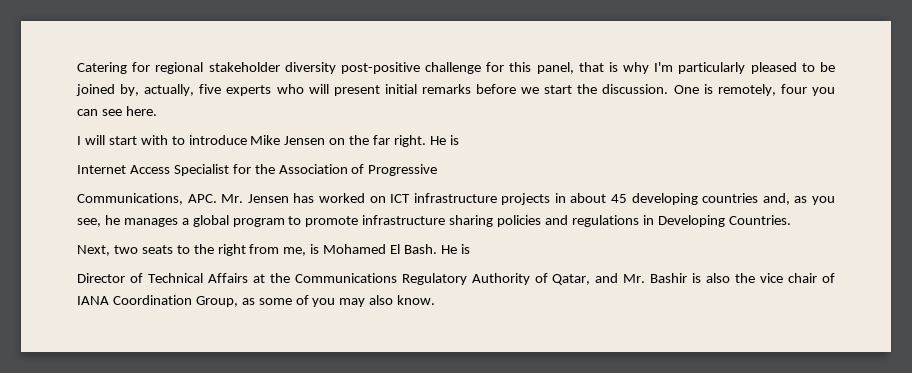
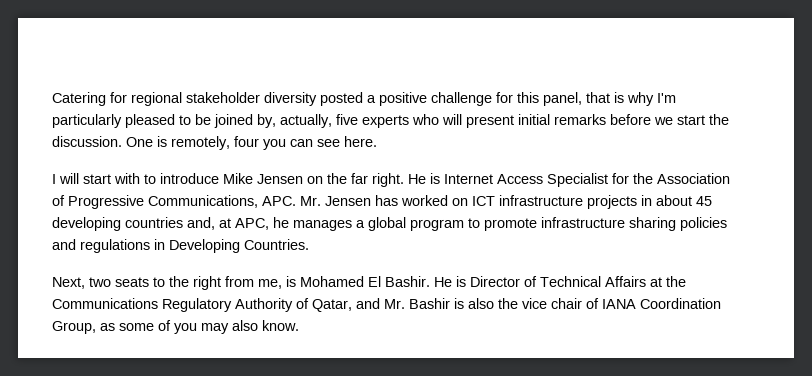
- Catering for regional stakeholder diversity post-positive challenge for this panel, that is why I'm particularly pleased to be joined by, actually, five experts who will present initial remarks before we start the discussion.
+ Catering for regional stakeholder diversity posted a positive challenge for this panel, that is why I'm particularly pleased to be joined by, actually, five experts who will present initial remarks before we start the discussion.
- I will start with to introduce Mike Jensen on the far right. He is
- Internet Access Specialist for the Association of Progressive
- Communications, APC. Mr. Jensen has worked on ICT infrastructure projects in about 45 developing countries and, as you see, he manages a global program to promote infrastructure sharing policies and regulations in Developing Countries.
+ I will start with to introduce Mike Jensen on the far right. He is Internet Access Specialist for the Association of Progressive Communications, APC. Mr. Jensen has worked on ICT infrastructure projects in about 45 developing countries and, at APC, he manages a global program to promote infrastructure sharing policies and regulations in Developing Countries.
- Next, two seats to the right from me, is Mohamed El Bash. He is
- Director of Technical Affairs at the Communications Regulatory Authority of Qatar, and Mr. Bashir is also the vice chair of IANA Coordination Group, as some of you may also know.
+ Next, two seats to the right from me, is Mohamed El Bashir. He is Director of Technical Affairs at the Communications Regulatory Authority of Qatar, and Mr. Bashir is also the vice chair of IANA Coordination Group, as some of you may also know.

